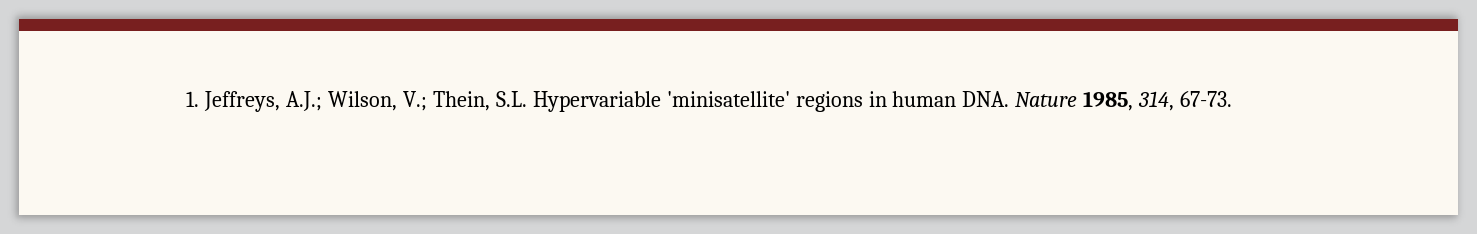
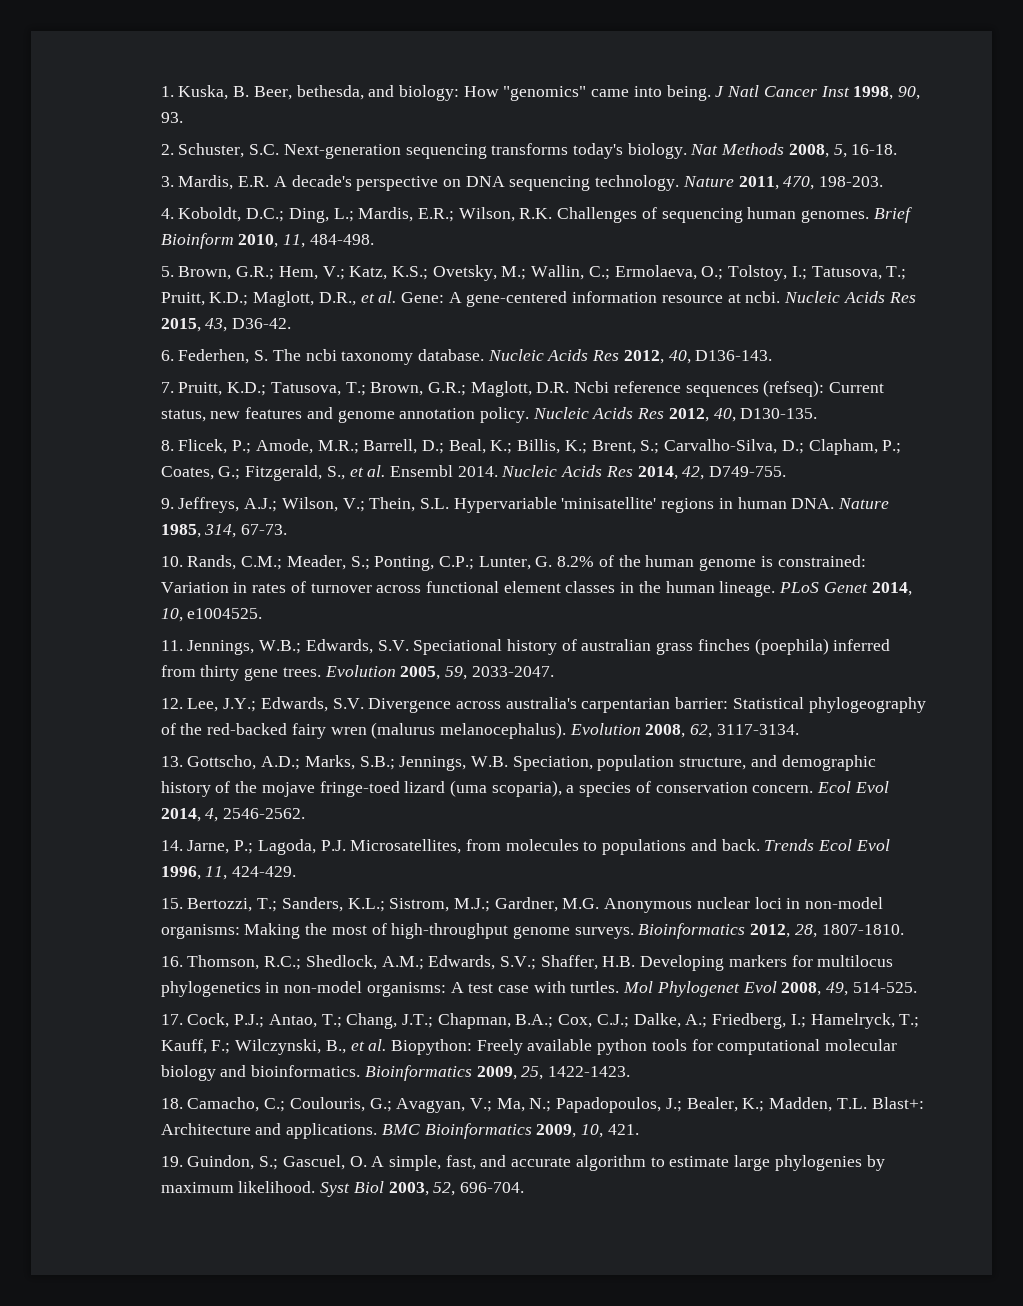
- 1. Jeffreys, A.J.; Wilson, V.; Thein, S.L. Hypervariable 'minisatellite' regions in human DNA. Nature 1985, 314, 67-73.
+ 1. Kuska, B. Beer, bethesda, and biology: How "genomics" came into being. J Natl Cancer Inst 1998, 90, 93.
+ 2. Schuster, S.C. Next-generation sequencing transforms today's biology. Nat Methods 2008, 5, 16-18.
+ 3. Mardis, E.R. A decade's perspective on DNA sequencing technology. Nature 2011, 470, 198-203.
+ 4. Koboldt, D.C.; Ding, L.; Mardis, E.R.; Wilson, R.K. Challenges of sequencing human genomes. Brief Bioinform 2010, 11, 484-498.
+ 5. Brown, G.R.; Hem, V.; Katz, K.S.; Ovetsky, M.; Wallin, C.; Ermolaeva, O.; Tolstoy, I.; Tatusova, T.; Pruitt, K.D.; Maglott, D.R., et al. Gene: A gene-centered information resource at ncbi. Nucleic Acids Res 2015, 43, D36-42.
+ 6. Federhen, S. The ncbi taxonomy database. Nucleic Acids Res 2012, 40, D136-143.
+ 7. Pruitt, K.D.; Tatusova, T.; Brown, G.R.; Maglott, D.R. Ncbi reference sequences (refseq): Current status, new features and genome annotation policy. Nucleic Acids Res 2012, 40, D130-135.
+ 8. Flicek, P.; Amode, M.R.; Barrell, D.; Beal, K.; Billis, K.; Brent, S.; Carvalho-Silva, D.; Clapham, P.; Coates, G.; Fitzgerald, S., et al. Ensembl 2014. Nucleic Acids Res 2014, 42, D749-755.
+ 9. Jeffreys, A.J.; Wilson, V.; Thein, S.L. Hypervariable 'minisatellite' regions in human DNA. Nature 1985, 314, 67-73.
+ 10. Rands, C.M.; Meader, S.; Ponting, C.P.; Lunter, G. 8.2% of the human genome is constrained: Variation in rates of turnover across functional element classes in the human lineage. PLoS Genet 2014, 10, e1004525.
+ 11. Jennings, W.B.; Edwards, S.V. Speciational history of australian grass finches (poephila) inferred from thirty gene trees. Evolution 2005, 59, 2033-2047.
+ 12. Lee, J.Y.; Edwards, S.V. Divergence across australia's carpentarian barrier: Statistical phylogeography of the red-backed fairy wren (malurus melanocephalus). Evolution 2008, 62, 3117-3134.
+ 13. Gottscho, A.D.; Marks, S.B.; Jennings, W.B. Speciation, population structure, and demographic history of the mojave fringe-toed lizard (uma scoparia), a species of conservation concern. Ecol Evol 2014, 4, 2546-2562.
+ 14. Jarne, P.; Lagoda, P.J. Microsatellites, from molecules to populations and back. Trends Ecol Evol 1996, 11, 424-429.
+ 15. Bertozzi, T.; Sanders, K.L.; Sistrom, M.J.; Gardner, M.G. Anonymous nuclear loci in non-model organisms: Making the most of high-throughput genome surveys. Bioinformatics 2012, 28, 1807-1810.
+ 16. Thomson, R.C.; Shedlock, A.M.; Edwards, S.V.; Shaffer, H.B. Developing markers for multilocus phylogenetics in non-model organisms: A test case with turtles. Mol Phylogenet Evol 2008, 49, 514-525.
+ 17. Cock, P.J.; Antao, T.; Chang, J.T.; Chapman, B.A.; Cox, C.J.; Dalke, A.; Friedberg, I.; Hamelryck, T.; Kauff, F.; Wilczynski, B., et al. Biopython: Freely available python tools for computational molecular biology and bioinformatics. Bioinformatics 2009, 25, 1422-1423.
+ 18. Camacho, C.; Coulouris, G.; Avagyan, V.; Ma, N.; Papadopoulos, J.; Bealer, K.; Madden, T.L. Blast+: Architecture and applications. BMC Bioinformatics 2009, 10, 421.
+ 19. Guindon, S.; Gascuel, O. A simple, fast, and accurate algorithm to estimate large phylogenies by maximum likelihood. Syst Biol 2003, 52, 696-704.

